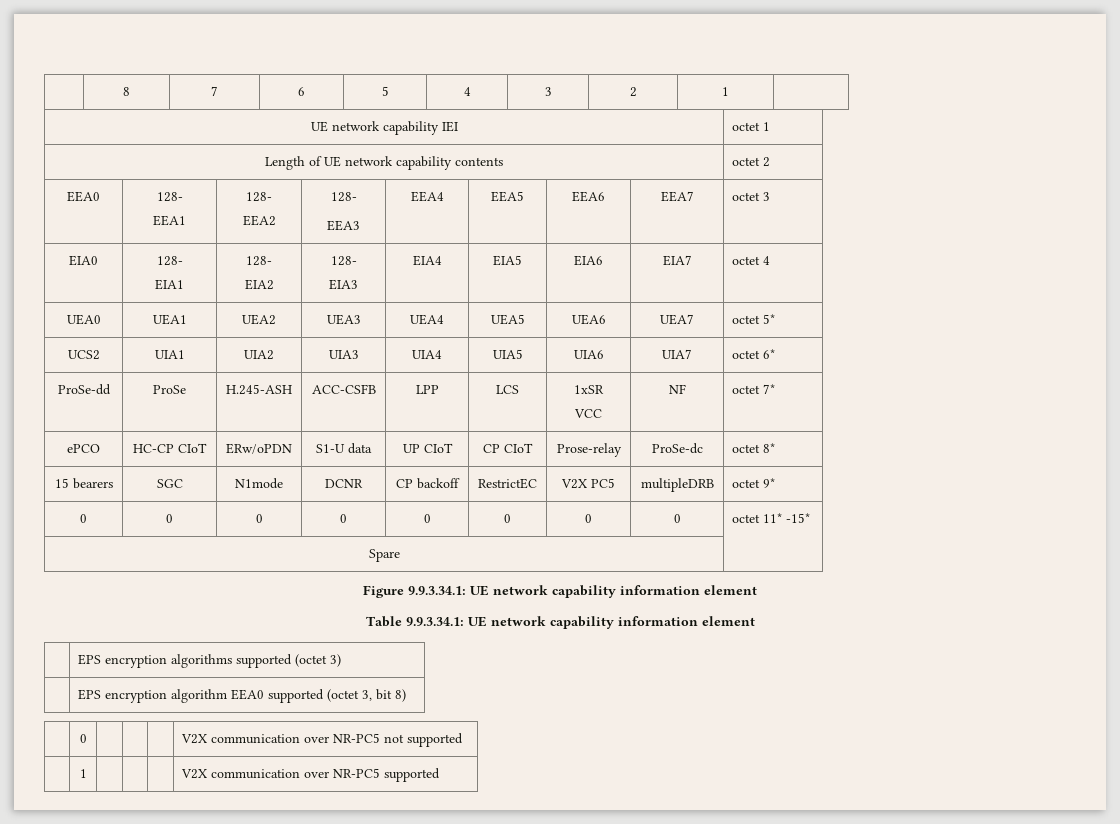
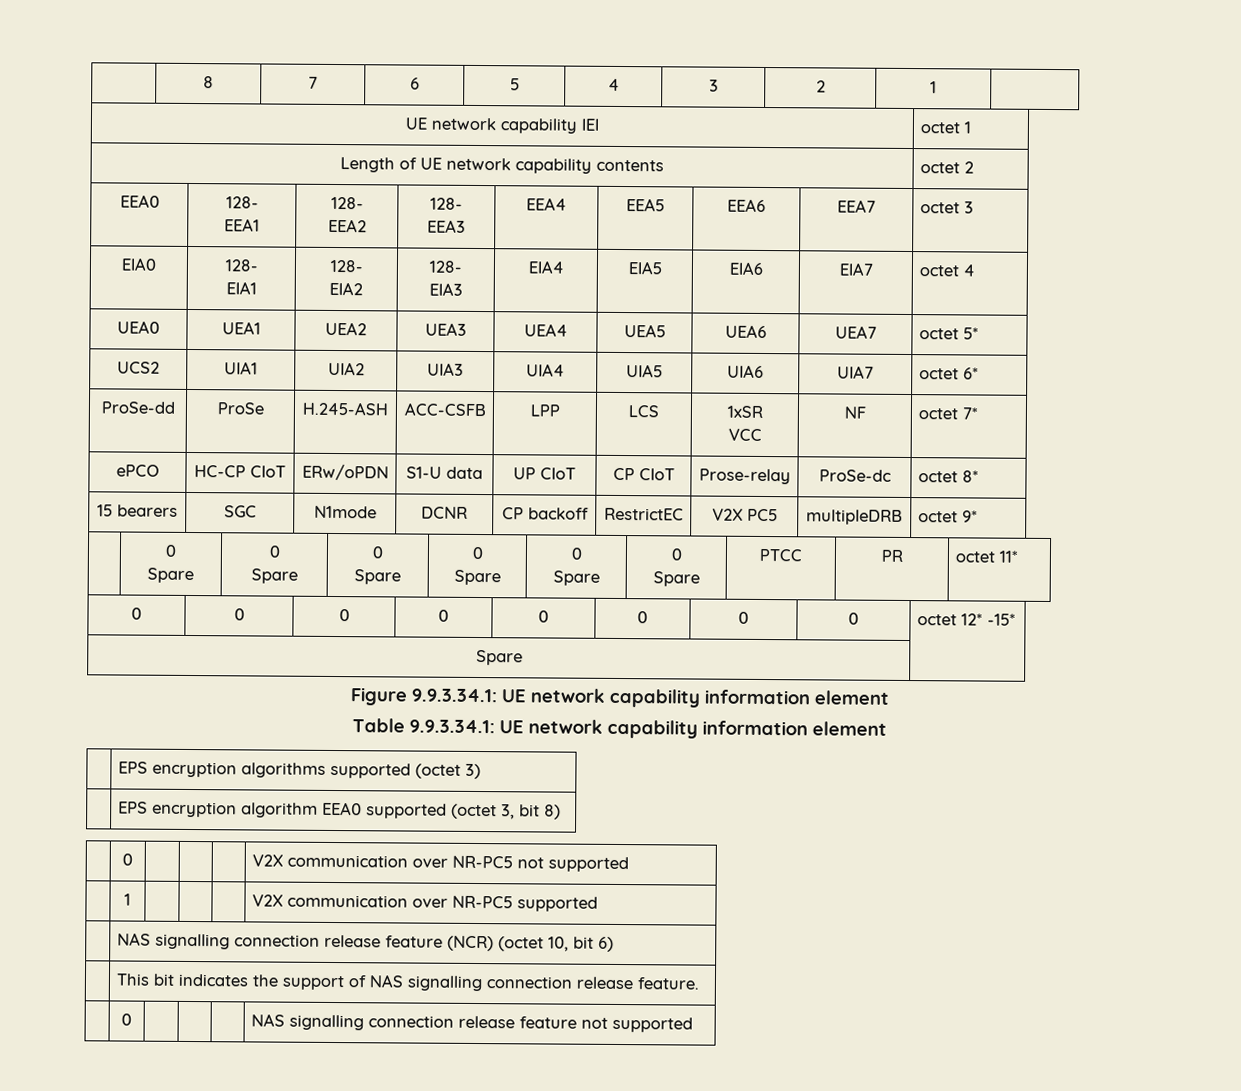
  15 bearers | SGC | N1mode | DCNR | CP backoff | RestrictEC | V2X PC5 | multipleDRB | octet 9*
+ | 0
+ Spare | 0
+ Spare | 0
+ Spare | 0
+ Spare | 0
+ Spare | 0
+ Spare | PTCC | PR | octet 11*
- 0 | 0 | 0 | 0 | 0 | 0 | 0 | 0 | octet 11* -15*
+ 0 | 0 | 0 | 0 | 0 | 0 | 0 | 0 | octet 12* -15*
+ | NAS signalling connection release feature (NCR) (octet 10, bit 6)
+ | This bit indicates the support of NAS signalling connection release feature.
+ | 0 | | | | NAS signalling connection release feature not supported

